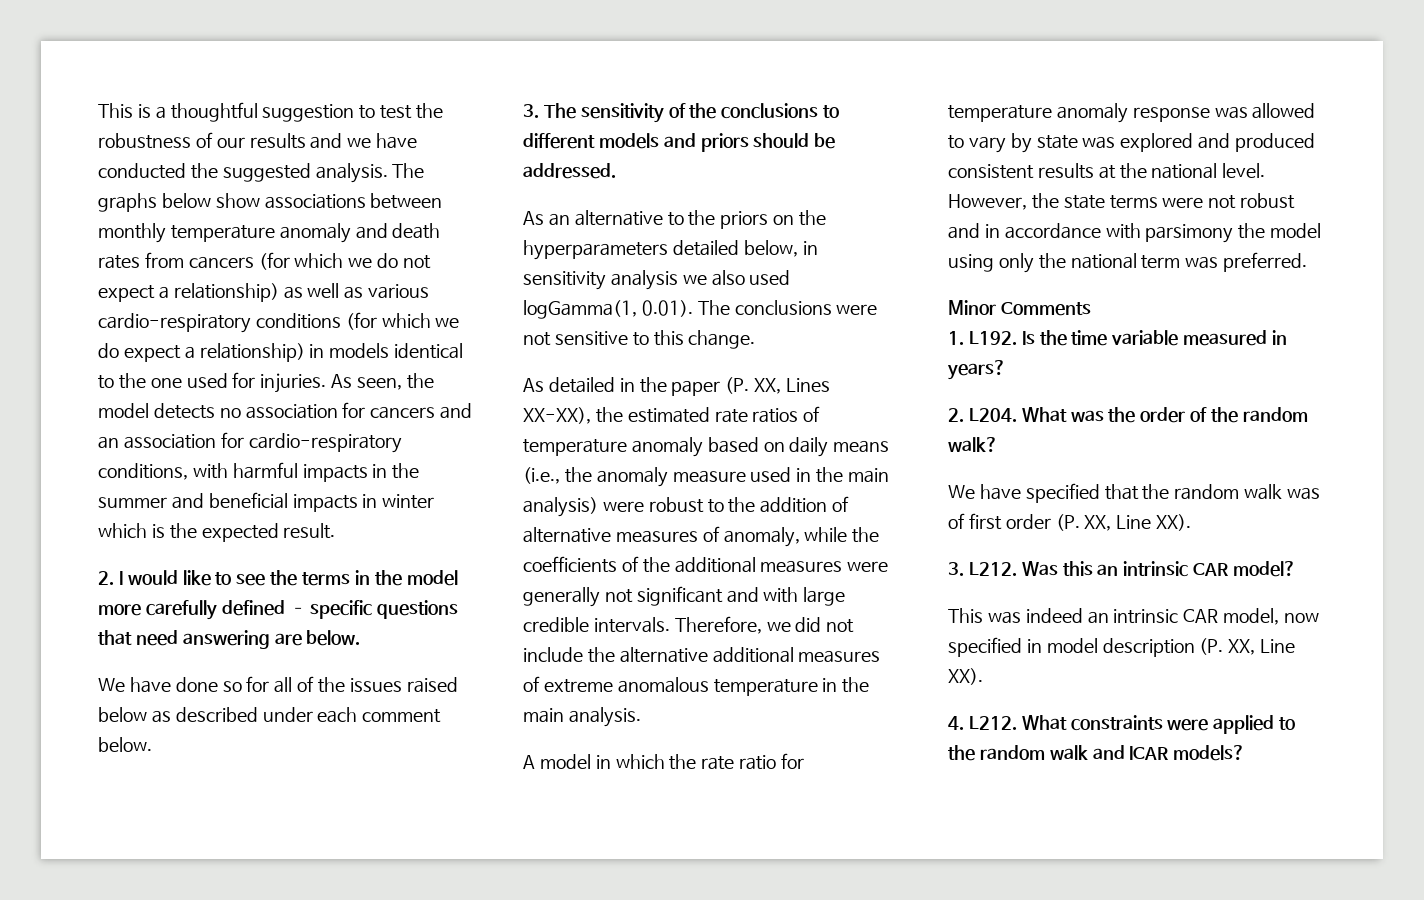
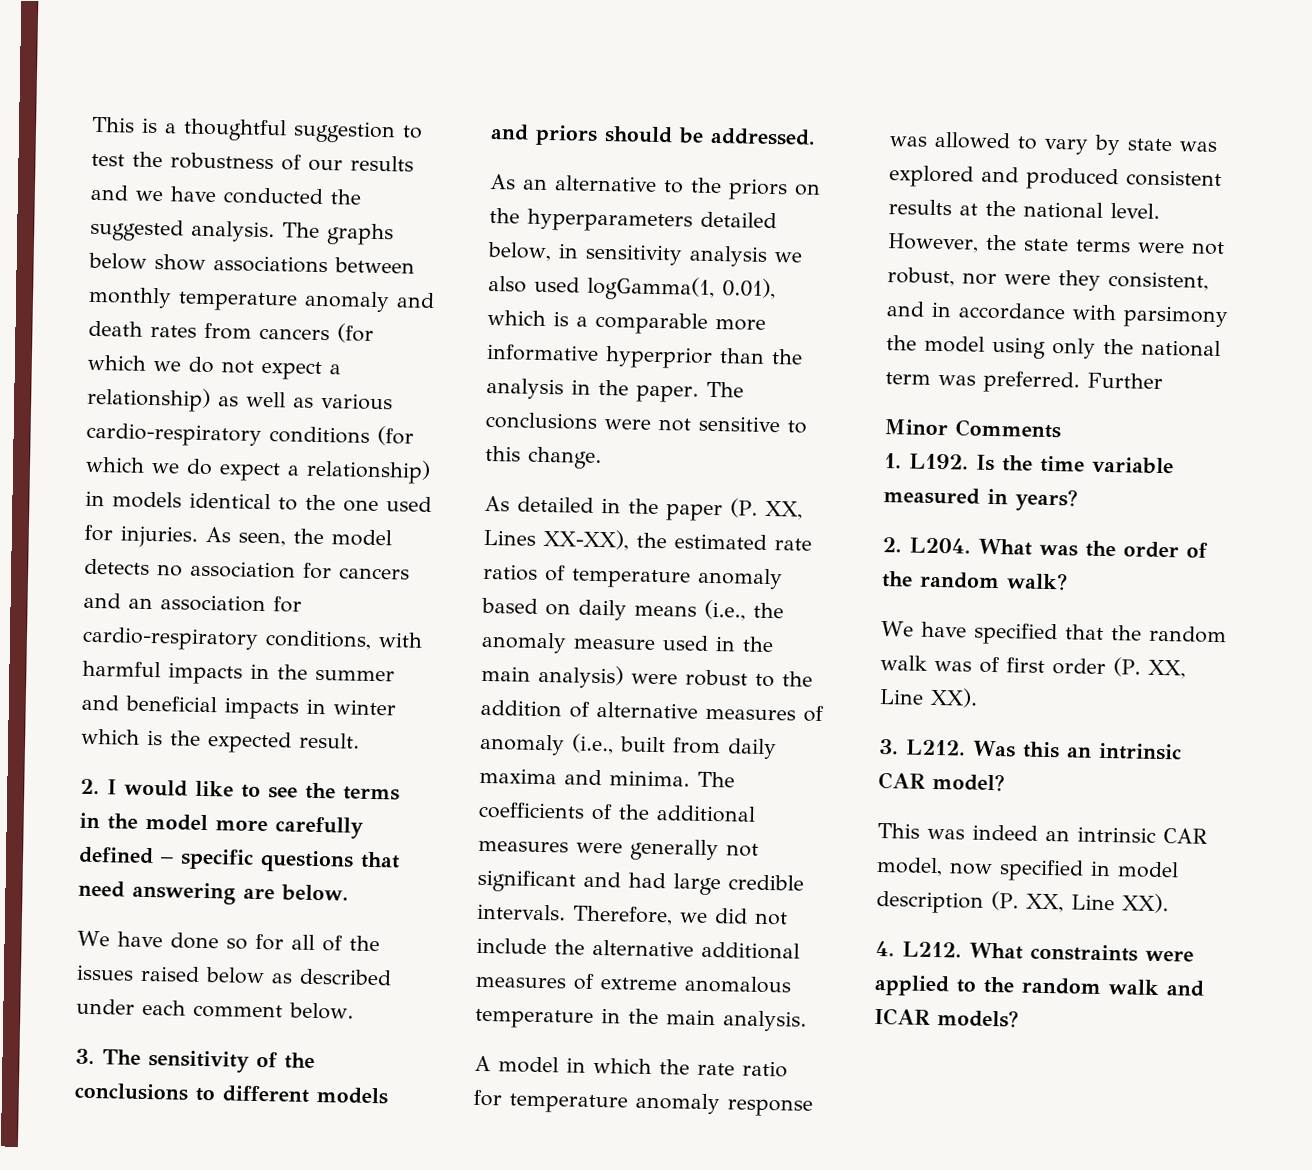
- As an alternative to the priors on the hyperparameters detailed below, in sensitivity analysis we also used logGamma(1, 0.01). The conclusions were not sensitive to this change.
+ As an alternative to the priors on the hyperparameters detailed below, in sensitivity analysis we also used logGamma(1, 0.01), which is a comparable more informative hyperprior than the analysis in the paper. The conclusions were not sensitive to this change.
- As detailed in the paper (P. XX, Lines XX-XX), the estimated rate ratios of temperature anomaly based on daily means (i.e., the anomaly measure used in the main analysis) were robust to the addition of alternative measures of anomaly, while the coefficients of the additional measures were generally not significant and with large credible intervals.
+ As detailed in the paper (P. XX, Lines XX-XX), the estimated rate ratios of temperature anomaly based on daily means (i.e., the anomaly measure used in the main analysis) were robust to the addition of alternative measures of anomaly (i.e., built from daily maxima and minima. The coefficients of the additional measures were generally not significant and had large credible intervals.
- However, the state terms were not robust and in accordance with parsimony the model using only the national term was preferred.
+ However, the state terms were not robust, nor were they consistent, and in accordance with parsimony the model using only the national term was preferred. Further

